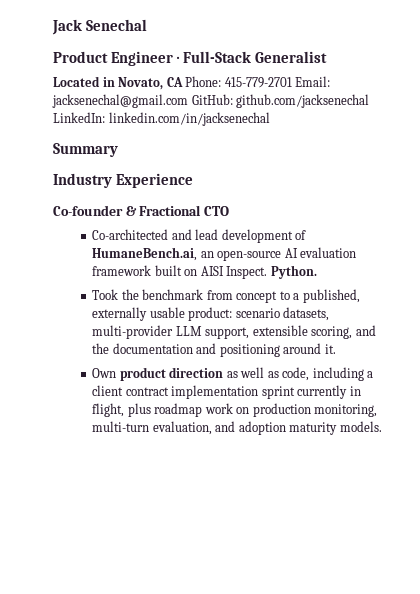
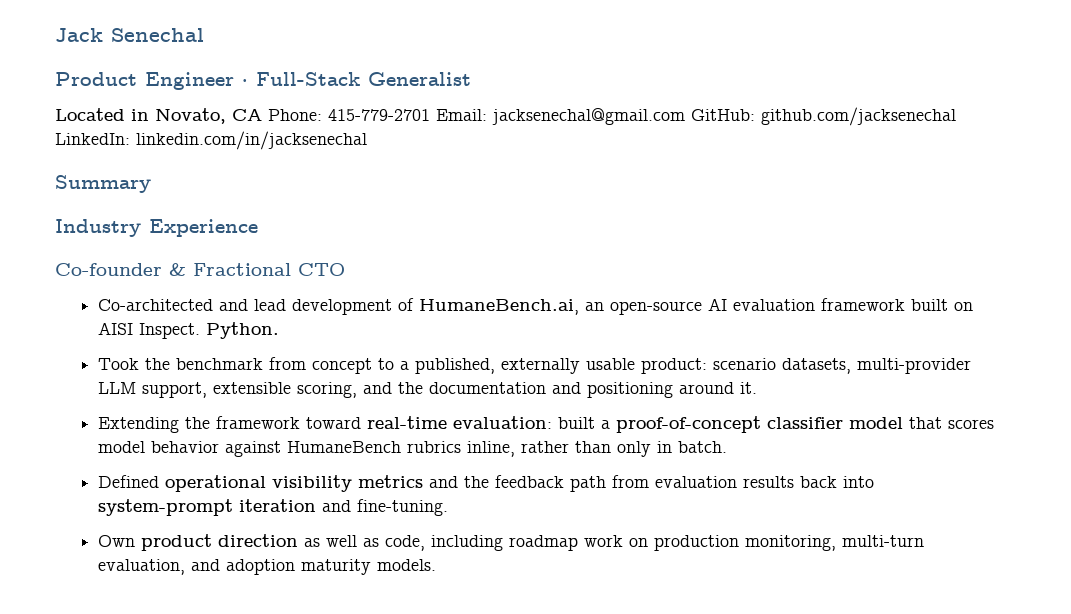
+ Extending the framework toward real-time evaluation: built a proof-of-concept classifier model that scores model behavior against HumaneBench rubrics inline, rather than only in batch.
+ Defined operational visibility metrics and the feedback path from evaluation results back into system-prompt iteration and fine-tuning.
- Own product direction as well as code, including a client contract implementation sprint currently in flight, plus roadmap work on production monitoring, multi-turn evaluation, and adoption maturity models.
+ Own product direction as well as code, including roadmap work on production monitoring, multi-turn evaluation, and adoption maturity models.

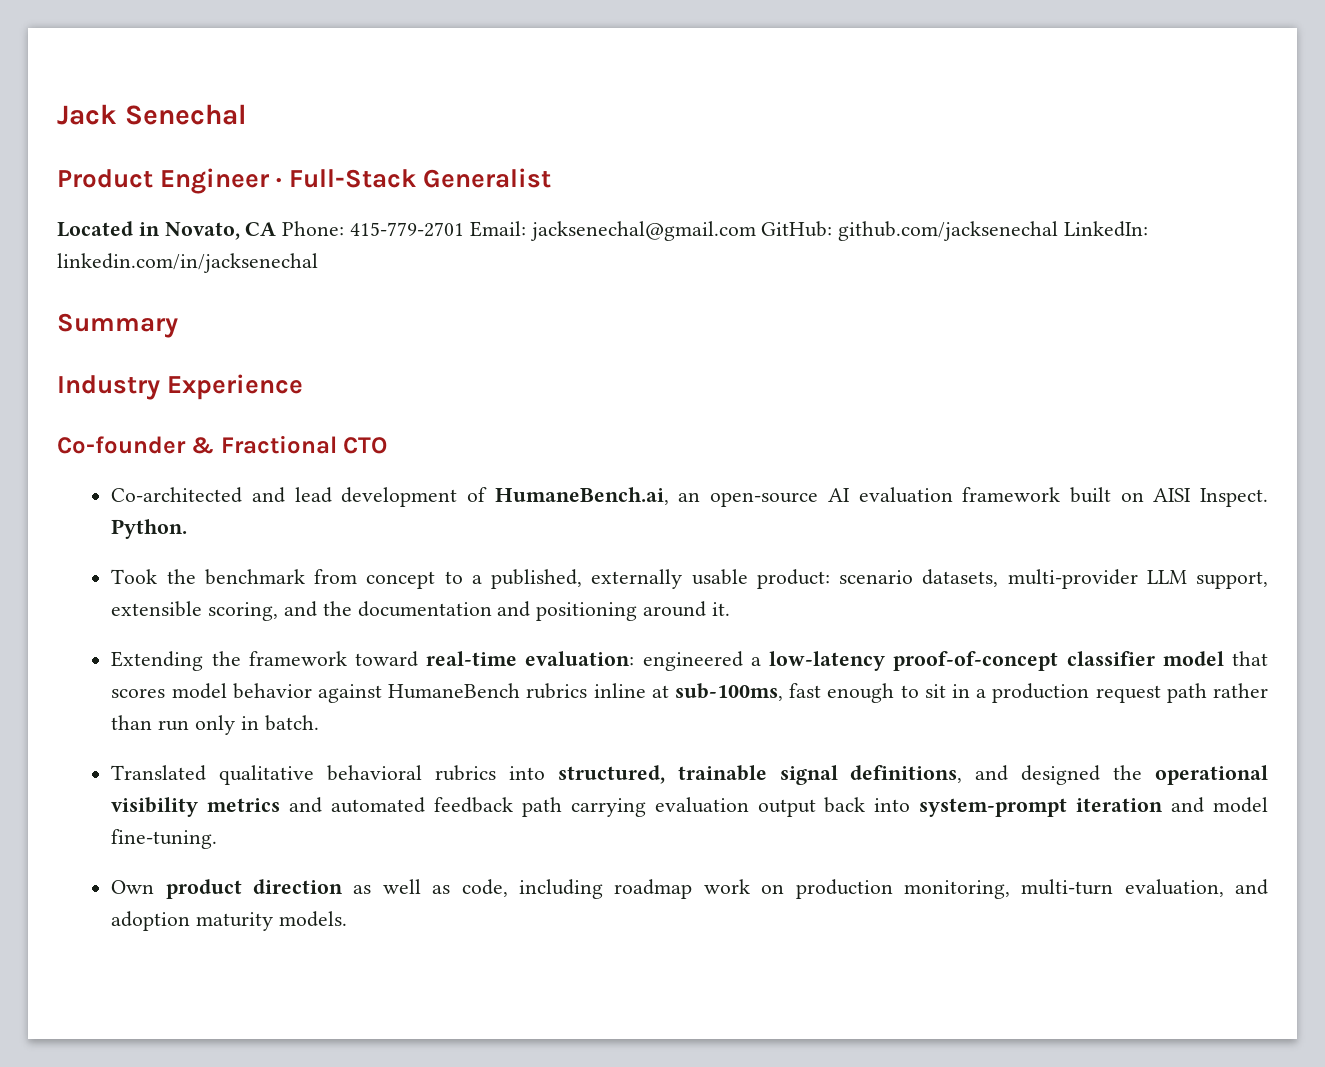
- Extending the framework toward real-time evaluation: built a proof-of-concept classifier model that scores model behavior against HumaneBench rubrics inline, rather than only in batch.
+ Extending the framework toward real-time evaluation: engineered a low-latency proof-of-concept classifier model that scores model behavior against HumaneBench rubrics inline at sub-100ms, fast enough to sit in a production request path rather than run only in batch.
- Defined operational visibility metrics and the feedback path from evaluation results back into system-prompt iteration and fine-tuning.
+ Translated qualitative behavioral rubrics into structured, trainable signal definitions, and designed the operational visibility metrics and automated feedback path carrying evaluation output back into system-prompt iteration and model fine-tuning.

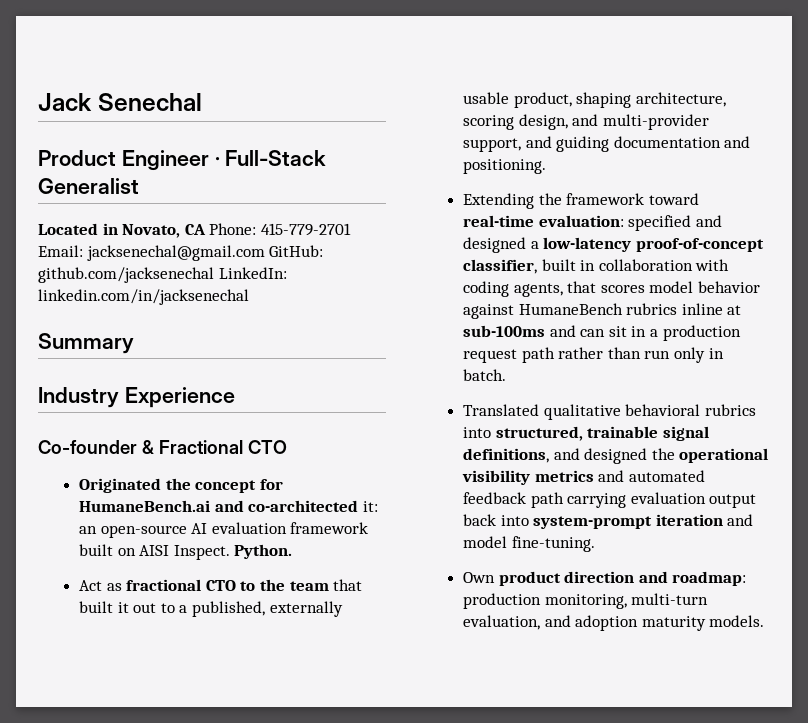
- Co-architected and lead development of HumaneBench.ai, an open-source AI evaluation framework built on AISI Inspect.
+ Originated the concept for HumaneBench.ai and co-architected it: an open-source AI evaluation framework built on AISI Inspect.
- Took the benchmark from concept to a published, externally usable product: scenario datasets, multi-provider LLM support, extensible scoring, and the documentation and positioning around it.
+ Act as fractional CTO to the team that built it out to a published, externally usable product, shaping architecture, scoring design, and multi-provider support, and guiding documentation and positioning.
- Extending the framework toward real-time evaluation: engineered a low-latency proof-of-concept classifier model that scores model behavior against HumaneBench rubrics inline at sub-100ms, fast enough to sit in a production request path rather than run only in batch.
+ Extending the framework toward real-time evaluation: specified and designed a low-latency proof-of-concept classifier, built in collaboration with coding agents, that scores model behavior against HumaneBench rubrics inline at sub-100ms and can sit in a production request path rather than run only in batch.
- Own product direction as well as code, including roadmap work on production monitoring, multi-turn evaluation, and adoption maturity models.
+ Own product direction and roadmap: production monitoring, multi-turn evaluation, and adoption maturity models.

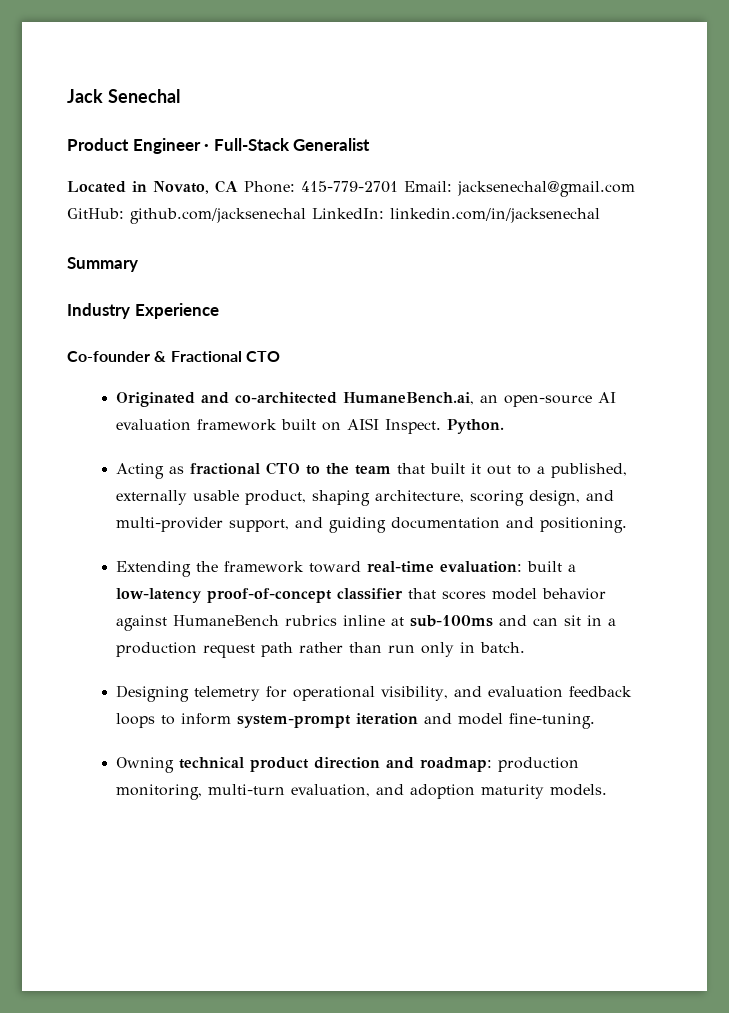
- Originated the concept for HumaneBench.ai and co-architected it: an open-source AI evaluation framework built on AISI Inspect.
+ Originated and co-architected HumaneBench.ai, an open-source AI evaluation framework built on AISI Inspect.
- Act as fractional CTO to the team that built it out to a published, externally usable product, shaping architecture, scoring design, and multi-provider support, and guiding documentation and positioning.
+ Acting as fractional CTO to the team that built it out to a published, externally usable product, shaping architecture, scoring design, and multi-provider support, and guiding documentation and positioning.
- Extending the framework toward real-time evaluation: specified and designed a low-latency proof-of-concept classifier, built in collaboration with coding agents, that scores model behavior against HumaneBench rubrics inline at sub-100ms and can sit in a production request path rather than run only in batch.
+ Extending the framework toward real-time evaluation: built a low-latency proof-of-concept classifier that scores model behavior against HumaneBench rubrics inline at sub-100ms and can sit in a production request path rather than run only in batch.
- Translated qualitative behavioral rubrics into structured, trainable signal definitions, and designed the operational visibility metrics and automated feedback path carrying evaluation output back into system-prompt iteration and model fine-tuning.
+ Designing telemetry for operational visibility, and evaluation feedback loops to inform system-prompt iteration and model fine-tuning.
- Own product direction and roadmap: production monitoring, multi-turn evaluation, and adoption maturity models.
+ Owning technical product direction and roadmap: production monitoring, multi-turn evaluation, and adoption maturity models.

